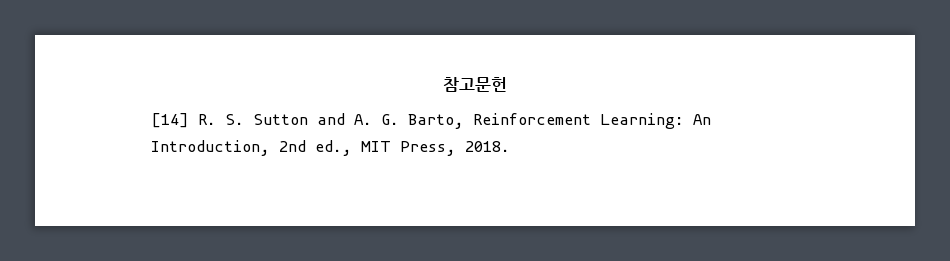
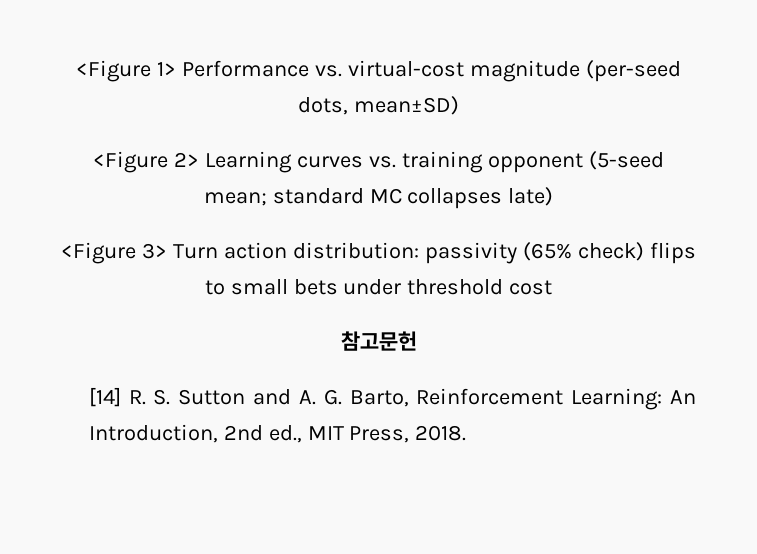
+ <Figure 1> Performance vs. virtual-cost magnitude (per-seed dots, mean±SD)
+ <Figure 2> Learning curves vs. training opponent (5-seed mean; standard MC collapses late)
+ <Figure 3> Turn action distribution: passivity (65% check) flips to small bets under threshold cost

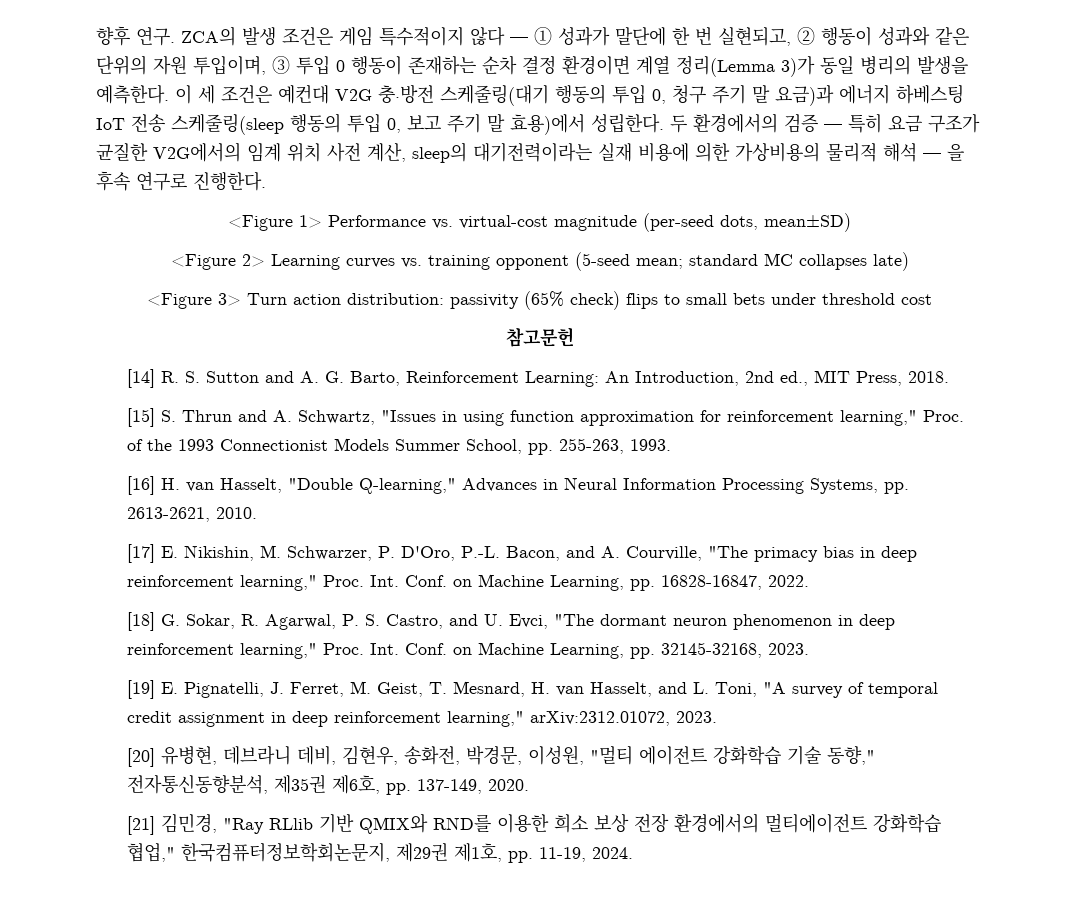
+ 향후 연구. ZCA의 발생 조건은 게임 특수적이지 않다 — ① 성과가 말단에 한 번 실현되고, ② 행동이 성과와 같은 단위의 자원 투입이며, ③ 투입 0 행동이 존재하는 순차 결정 환경이면 계열 정리(Lemma 3)가 동일 병리의 발생을 예측한다. 이 세 조건은 예컨대 V2G 충·방전 스케줄링(대기 행동의 투입 0, 청구 주기 말 요금)과 에너지 하베스팅 IoT 전송 스케줄링(sleep 행동의 투입 0, 보고 주기 말 효용)에서 성립한다. 두 환경에서의 검증 — 특히 요금 구조가 균질한 V2G에서의 임계 위치 사전 계산, sleep의 대기전력이라는 실재 비용에 의한 가상비용의 물리적 해석 — 을 후속 연구로 진행한다.
+ [15] S. Thrun and A. Schwartz, "Issues in using function approximation for reinforcement learning," Proc. of the 1993 Connectionist Models Summer School, pp. 255-263, 1993.
+ [16] H. van Hasselt, "Double Q-learning," Advances in Neural Information Processing Systems, pp. 2613-2621, 2010.
+ [17] E. Nikishin, M. Schwarzer, P. D'Oro, P.-L. Bacon, and A. Courville, "The primacy bias in deep reinforcement learning," Proc. Int. Conf. on Machine Learning, pp. 16828-16847, 2022.
+ [18] G. Sokar, R. Agarwal, P. S. Castro, and U. Evci, "The dormant neuron phenomenon in deep reinforcement learning," Proc. Int. Conf. on Machine Learning, pp. 32145-32168, 2023.
+ [19] E. Pignatelli, J. Ferret, M. Geist, T. Mesnard, H. van Hasselt, and L. Toni, "A survey of temporal credit assignment in deep reinforcement learning," arXiv:2312.01072, 2023.
+ [20] 유병현, 데브라니 데비, 김현우, 송화전, 박경문, 이성원, "멀티 에이전트 강화학습 기술 동향," 전자통신동향분석, 제35권 제6호, pp. 137-149, 2020.
+ [21] 김민경, "Ray RLlib 기반 QMIX와 RND를 이용한 희소 보상 전장 환경에서의 멀티에이전트 강화학습 협업," 한국컴퓨터정보학회논문지, 제29권 제1호, pp. 11-19, 2024.

